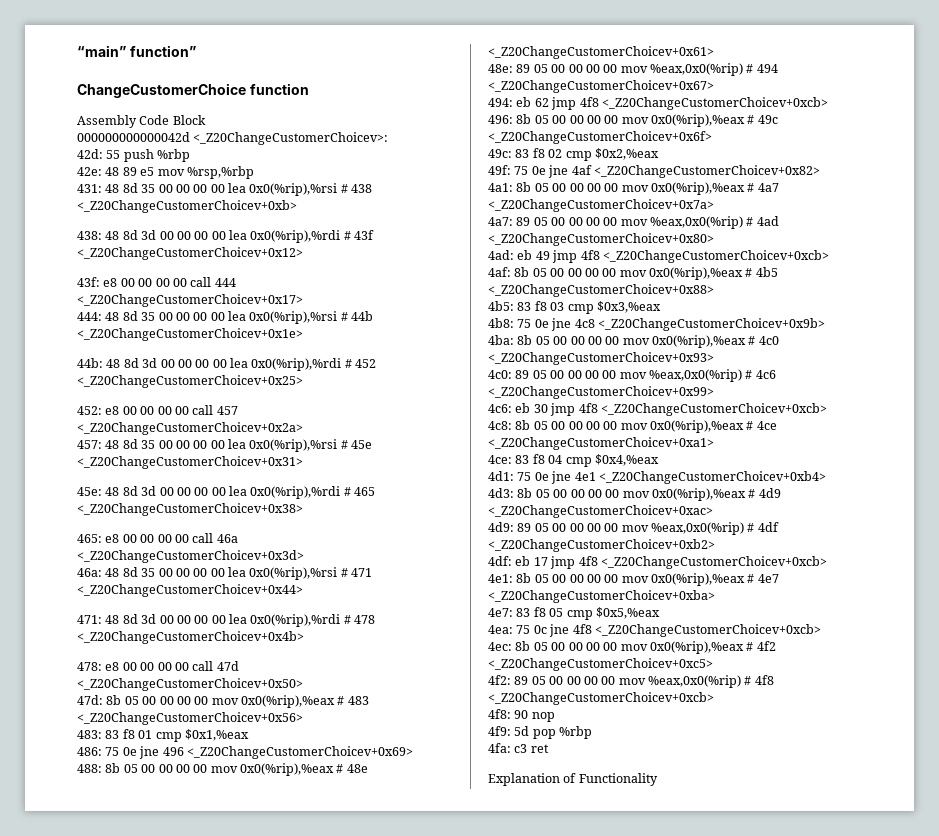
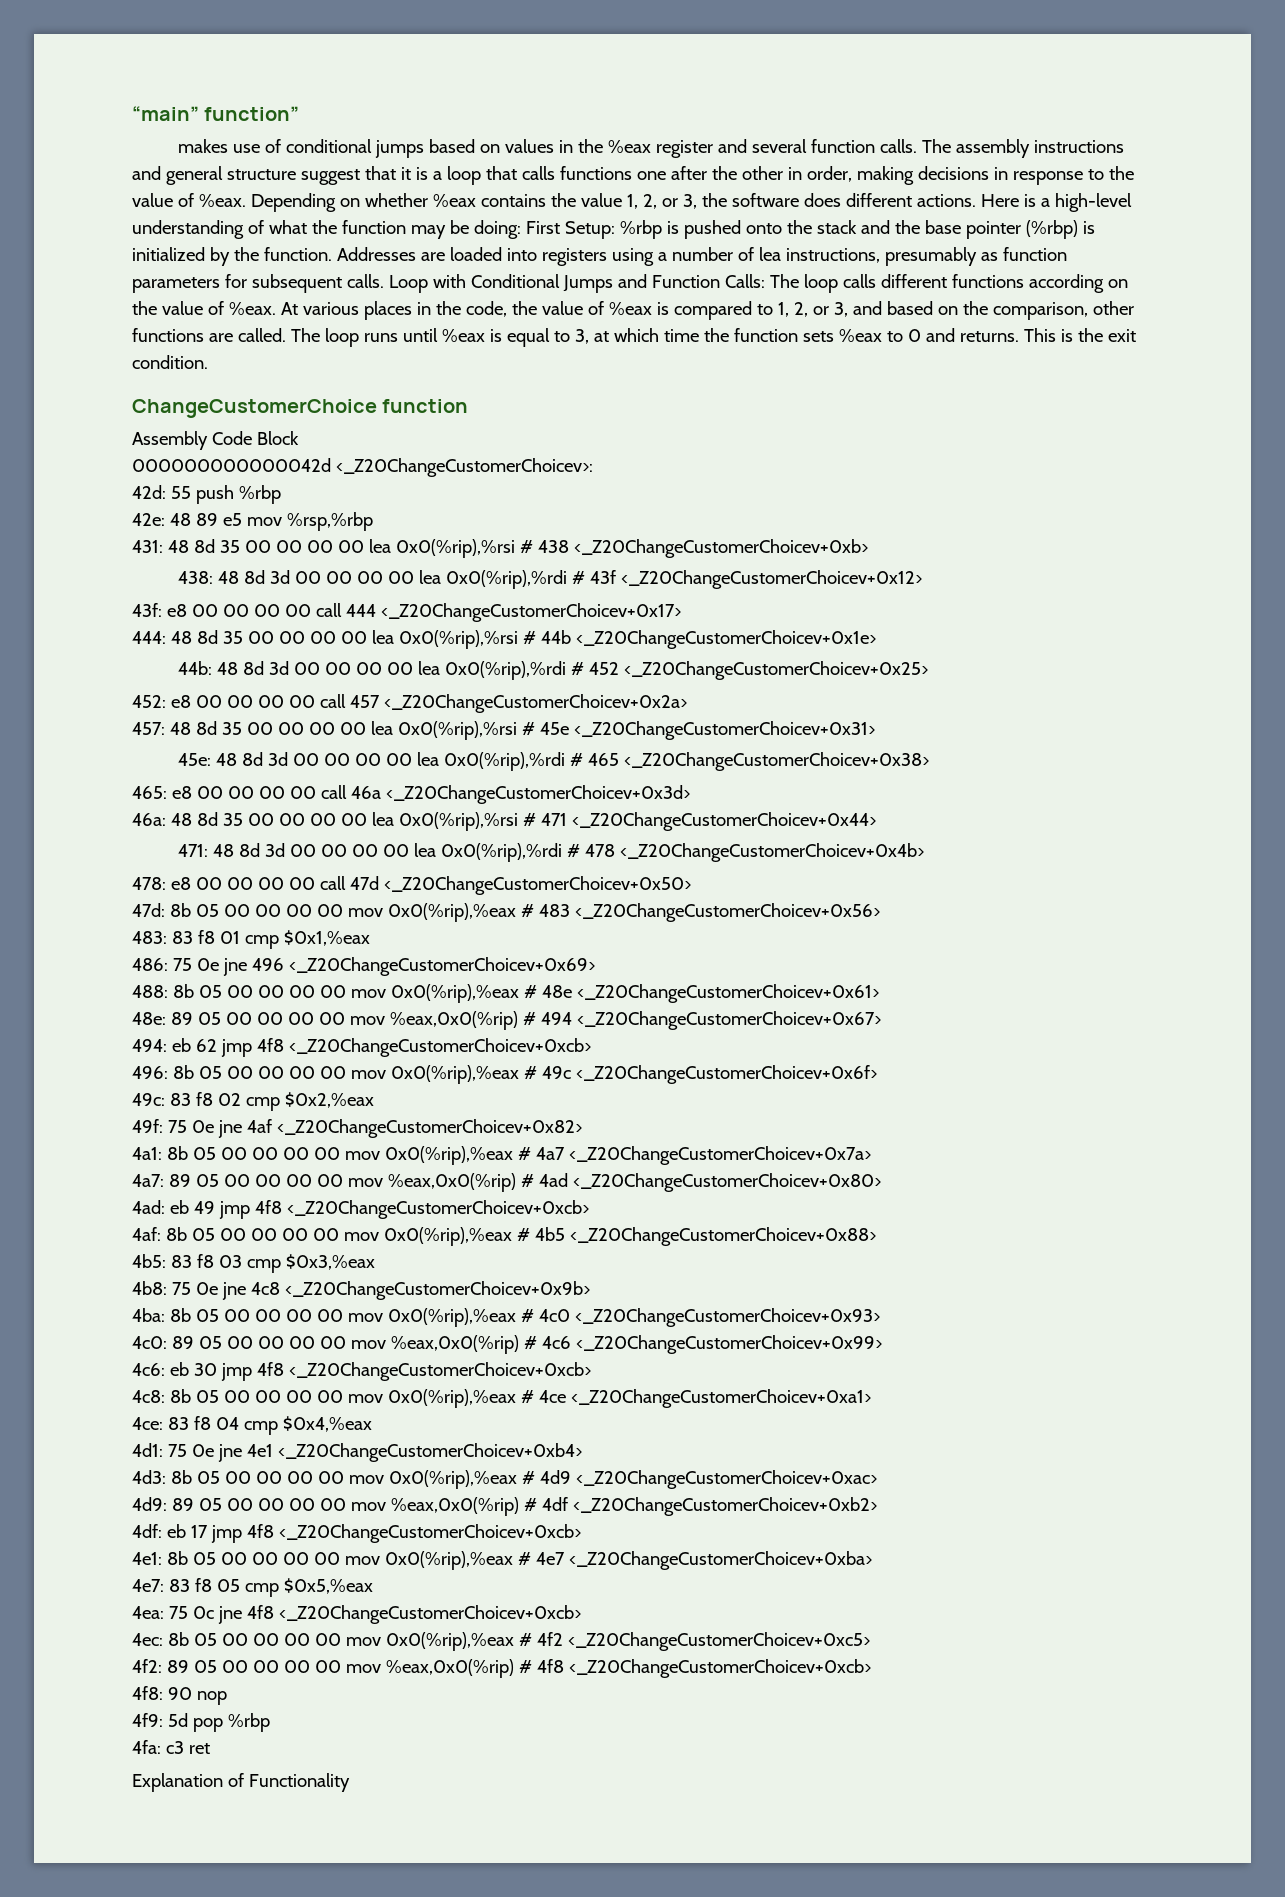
+ makes use of conditional jumps based on values in the %eax register and several function calls. The assembly instructions and general structure suggest that it is a loop that calls functions one after the other in order, making decisions in response to the value of %eax. Depending on whether %eax contains the value 1, 2, or 3, the software does different actions. Here is a high-level understanding of what the function may be doing: First Setup: %rbp is pushed onto the stack and the base pointer (%rbp) is initialized by the function. Addresses are loaded into registers using a number of lea instructions, presumably as function parameters for subsequent calls. Loop with Conditional Jumps and Function Calls: The loop calls different functions according on the value of %eax. At various places in the code, the value of %eax is compared to 1, 2, or 3, and based on the comparison, other functions are called. The loop runs until %eax is equal to 3, at which time the function sets %eax to 0 and returns. This is the exit condition.

